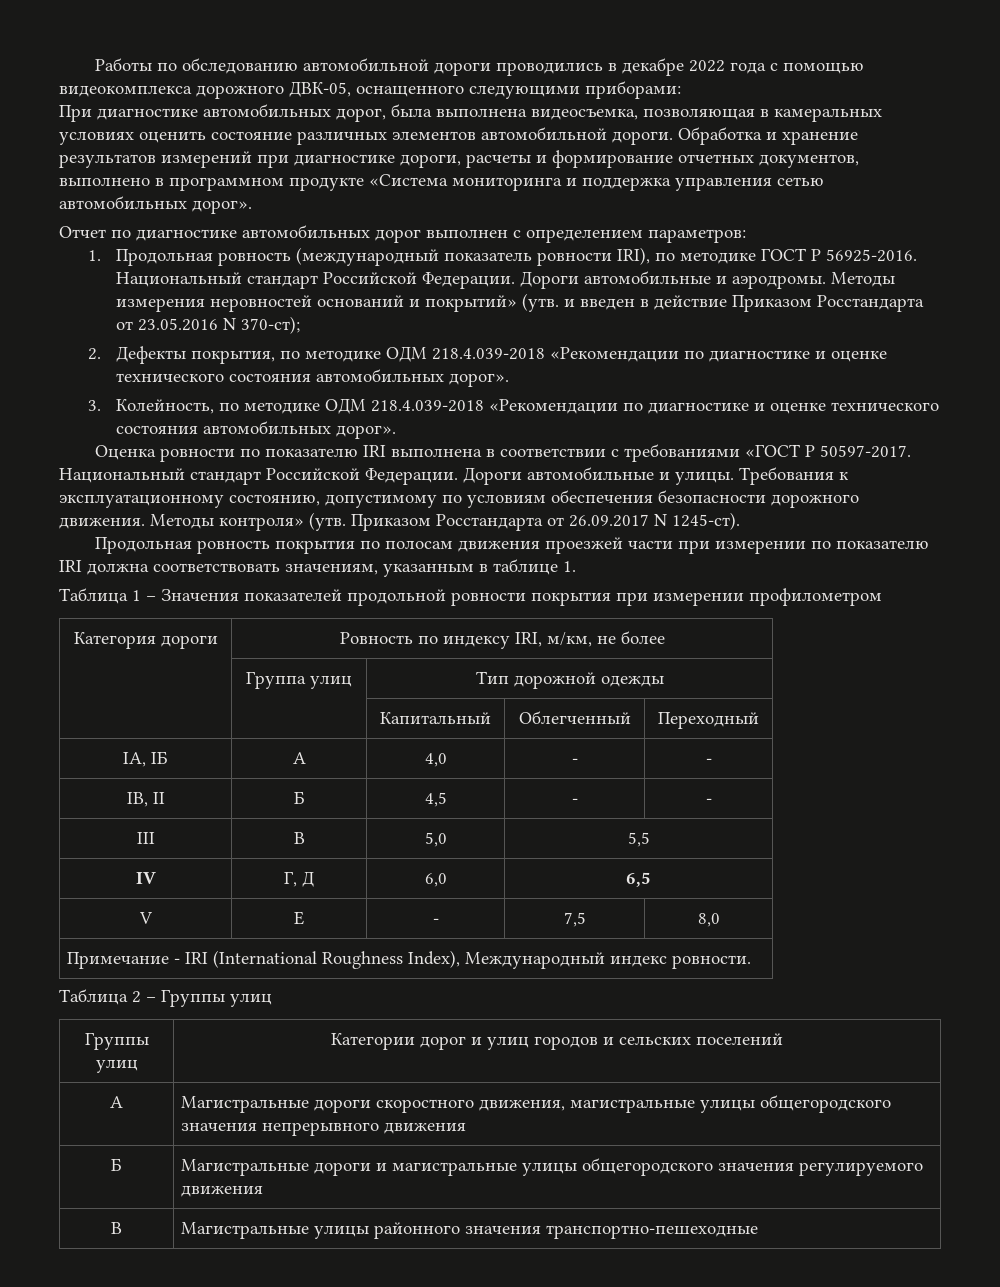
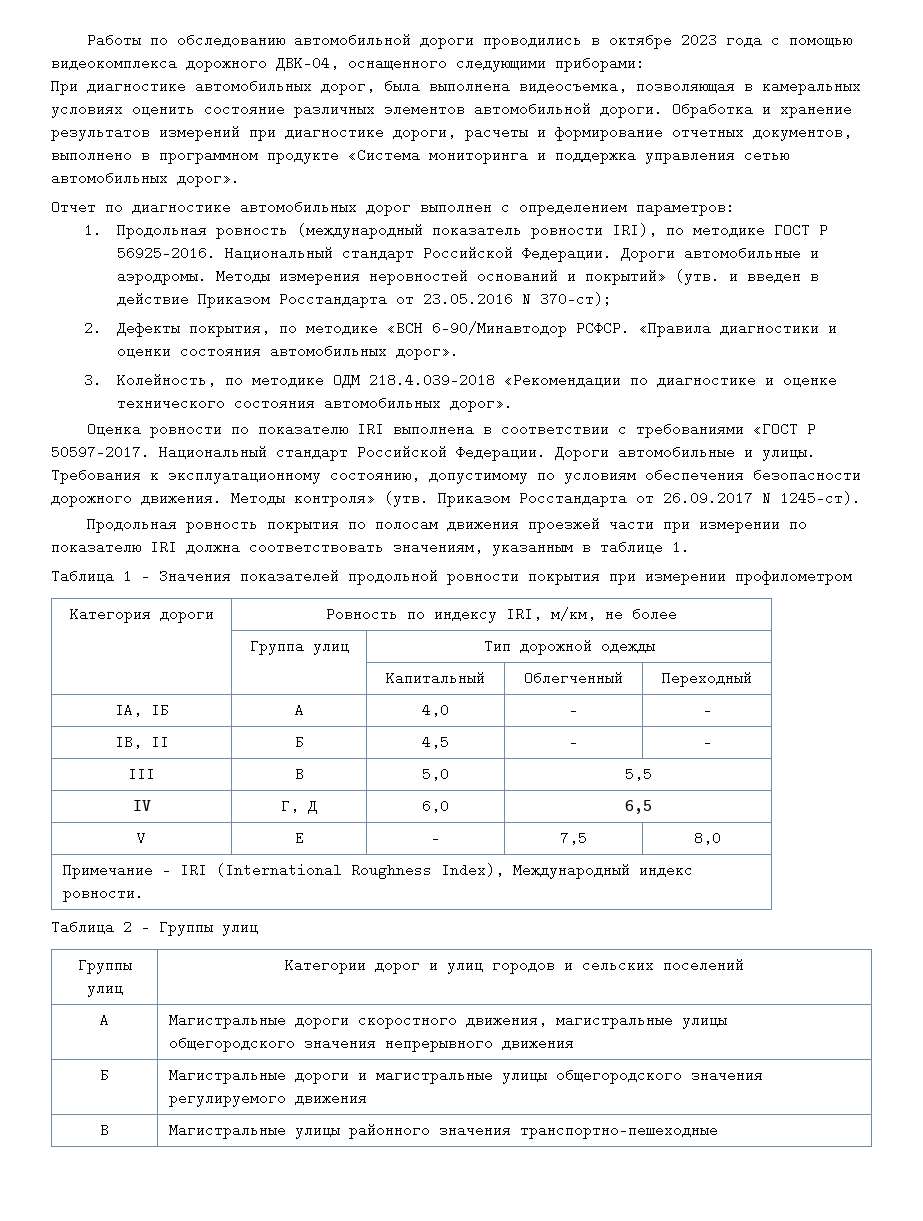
- Работы по обследованию автомобильной дороги проводились в декабре 2022 года с помощью видеокомплекса дорожного ДВК-05, оснащенного следующими приборами:
+ Работы по обследованию автомобильной дороги проводились в октябре 2023 года с помощью видеокомплекса дорожного ДВК-04, оснащенного следующими приборами:
- 2. Дефекты покрытия, по методике ОДМ 218.4.039-2018 «Рекомендации по диагностике и оценке технического состояния автомобильных дорог».
+ 2. Дефекты покрытия, по методике «ВСН 6-90/Минавтодор РСФСР. «Правила диагностики и оценки состояния автомобильных дорог».

